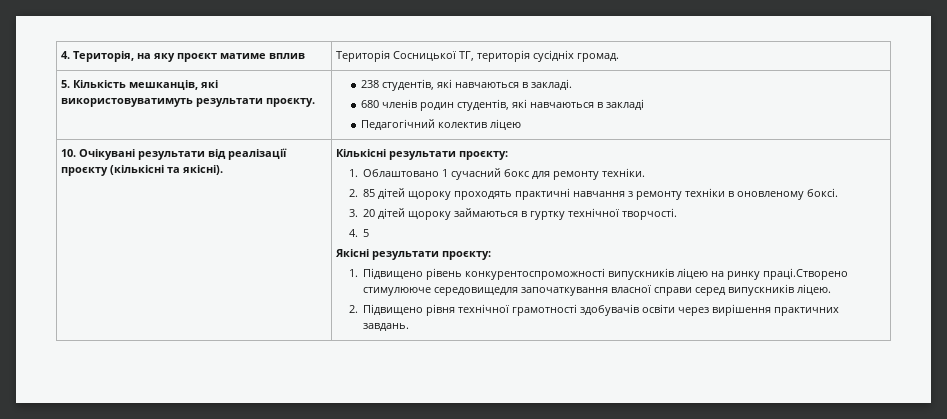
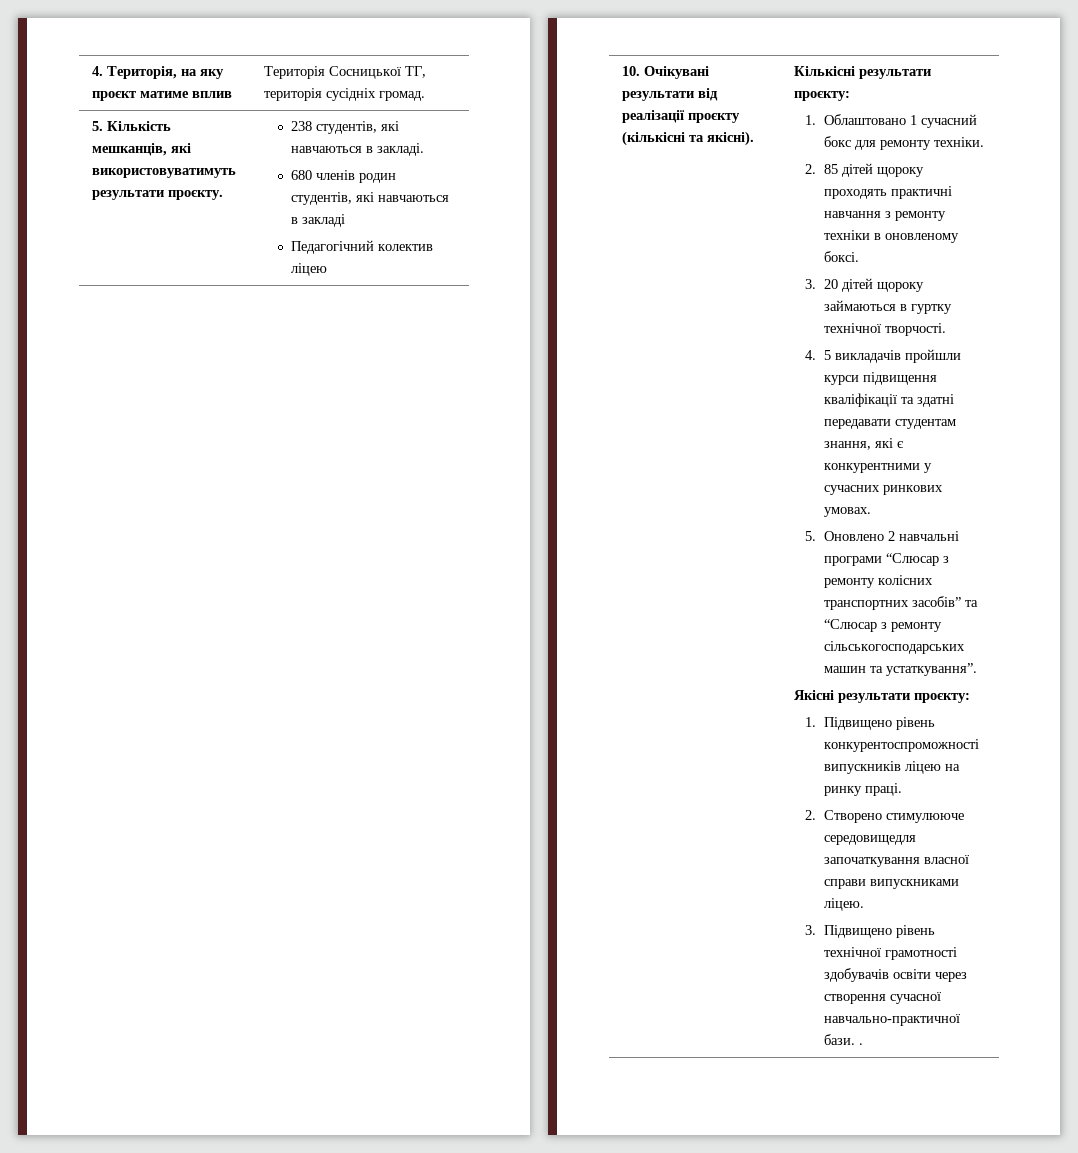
- 4. 5
+ 4. 5 викладачів пройшли курси підвищення кваліфікації та здатні передавати студентам знання, які є конкурентними у сучасних ринкових умовах.
+ 5. Оновлено 2 навчальні програми “Слюсар з ремонту колісних транспортних засобів” та “Слюсар з ремонту сільськогосподарських машин та устаткування”.
- 1. Підвищено рівень конкурентоспроможності випускників ліцею на ринку праці.Створено стимулююче середовищедля започаткування власної справи серед випускників ліцею.
+ 1. Підвищено рівень конкурентоспроможності випускників ліцею на ринку праці.
+ 2. Створено стимулююче середовищедля започаткування власної справи випускниками ліцею.
- 2. Підвищено рівня технічної грамотності здобувачів освіти через вирішення практичних завдань.
+ 3. Підвищено рівень технічної грамотності здобувачів освіти через створення сучасної навчально-практичної бази. .

